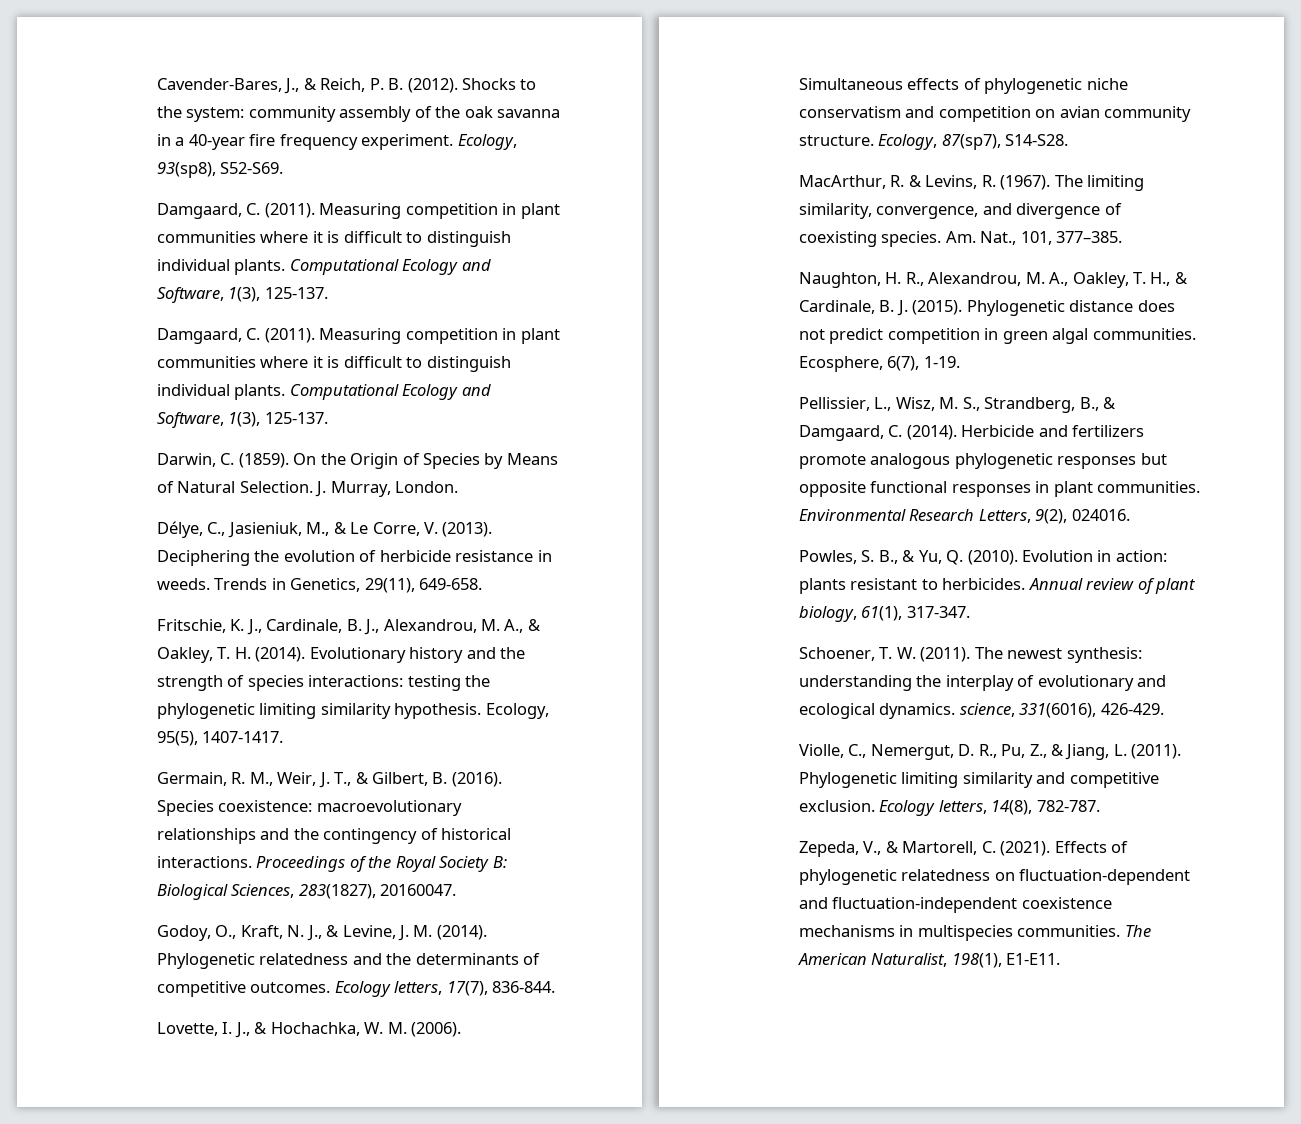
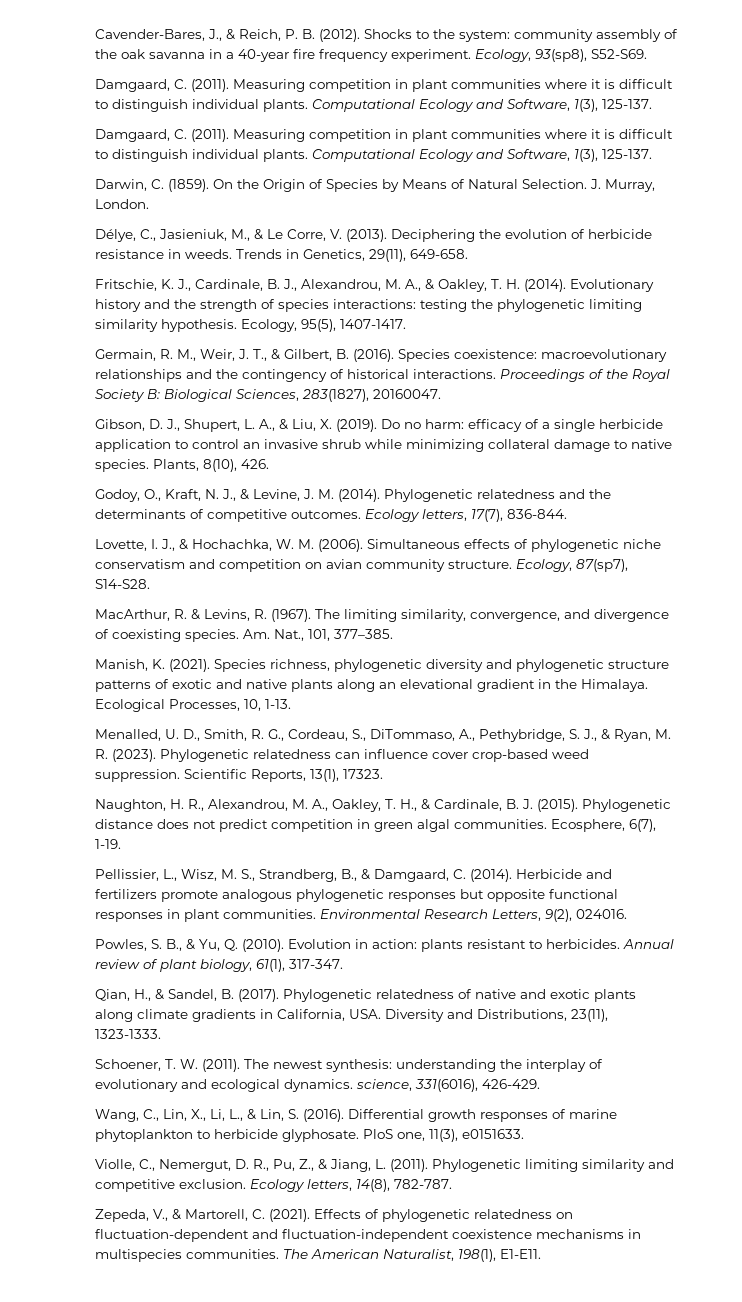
+ Gibson, D. J., Shupert, L. A., & Liu, X. (2019). Do no harm: efficacy of a single herbicide application to control an invasive shrub while minimizing collateral damage to native species. Plants, 8(10), 426.
+ Manish, K. (2021). Species richness, phylogenetic diversity and phylogenetic structure patterns of exotic and native plants along an elevational gradient in the Himalaya. Ecological Processes, 10, 1-13.
+ Menalled, U. D., Smith, R. G., Cordeau, S., DiTommaso, A., Pethybridge, S. J., & Ryan, M. R. (2023). Phylogenetic relatedness can influence cover crop-based weed suppression. Scientific Reports, 13(1), 17323.
+ Qian, H., & Sandel, B. (2017). Phylogenetic relatedness of native and exotic plants along climate gradients in California, USA. Diversity and Distributions, 23(11), 1323-1333.
+ Wang, C., Lin, X., Li, L., & Lin, S. (2016). Differential growth responses of marine phytoplankton to herbicide glyphosate. PloS one, 11(3), e0151633.

